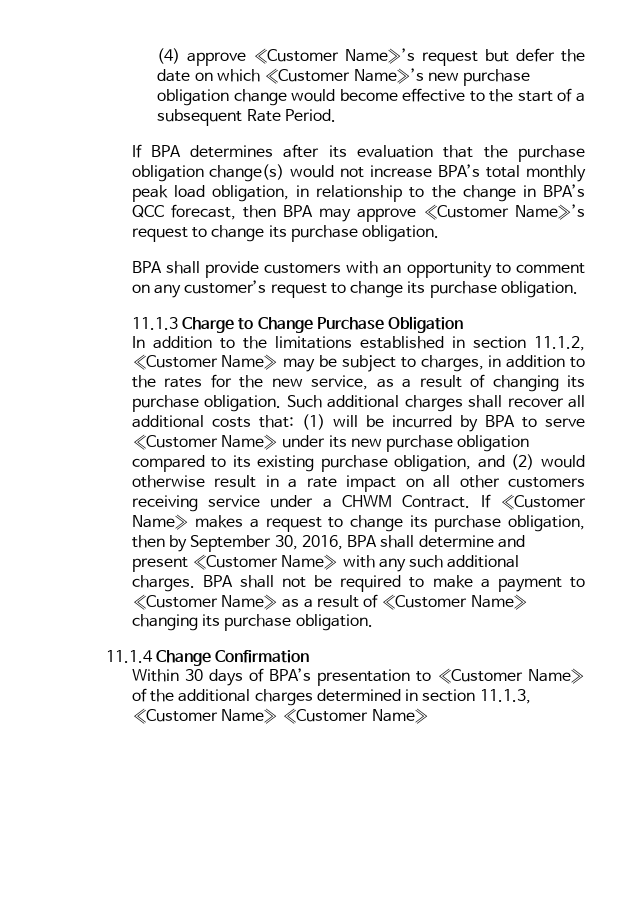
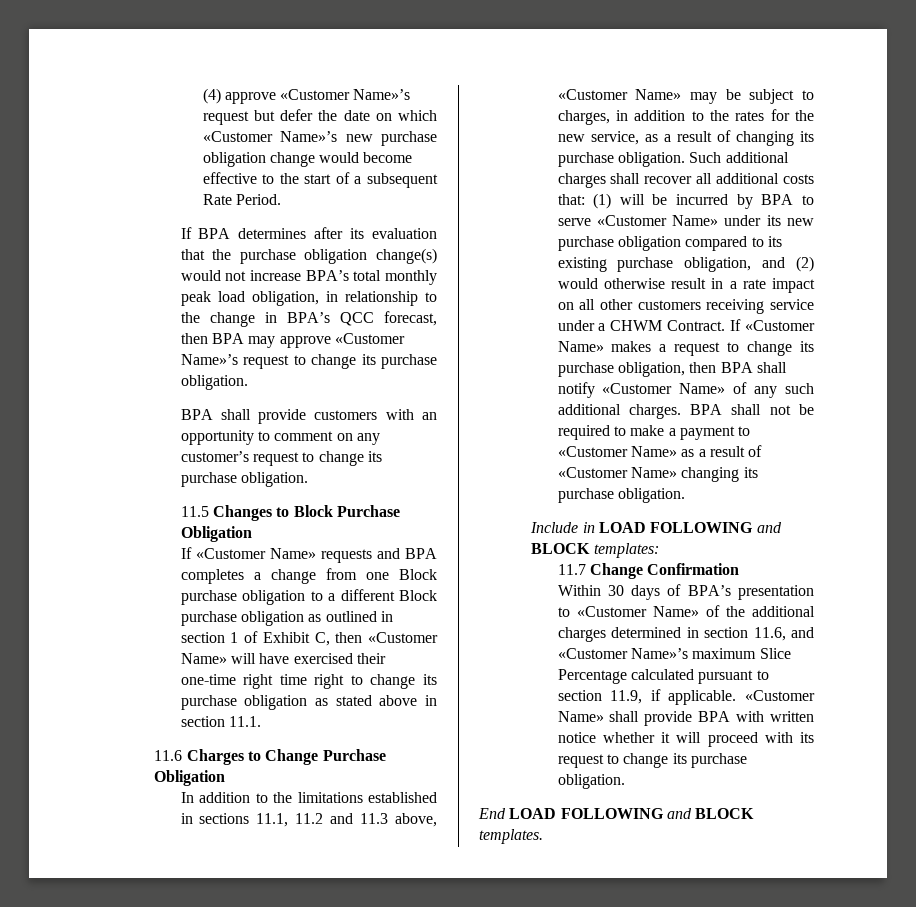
- 11.1.3 Charge to Change Purchase Obligation
+ 11.5 Changes to Block Purchase Obligation
+ If «Customer Name» requests and BPA completes a change from one Block purchase obligation to a different Block purchase obligation as outlined in section 1 of Exhibit C, then «Customer Name» will have exercised their one-time right time right to change its purchase obligation as stated above in section 11.1.
+ 11.6 Charges to Change Purchase Obligation
- In addition to the limitations established in section 11.1.2, «Customer Name» may be subject to charges, in addition to the rates for the new service, as a result of changing its purchase obligation.
+ In addition to the limitations established in sections 11.1, 11.2 and 11.3 above, «Customer Name» may be subject to charges, in addition to the rates for the new service, as a result of changing its purchase obligation.
- If «Customer Name» makes a request to change its purchase obligation, then by September 30, 2016, BPA shall determine and present «Customer Name» with any such additional charges.
+ If «Customer Name» makes a request to change its purchase obligation, then BPA shall notify «Customer Name» of any such additional charges.
- 11.1.4 Change Confirmation
+ Include in LOAD FOLLOWING and BLOCK templates:
+ 11.7 Change Confirmation
- Within 30 days of BPA’s presentation to «Customer Name» of the additional charges determined in section 11.1.3, «Customer Name» «Customer Name»
+ Within 30 days of BPA’s presentation to «Customer Name» of the additional charges determined in section 11.6, and «Customer Name»’s maximum Slice Percentage calculated pursuant to section 11.9, if applicable. «Customer Name» shall provide BPA with written notice whether it will proceed with its request to change its purchase obligation.
+ End LOAD FOLLOWING and BLOCK templates.

